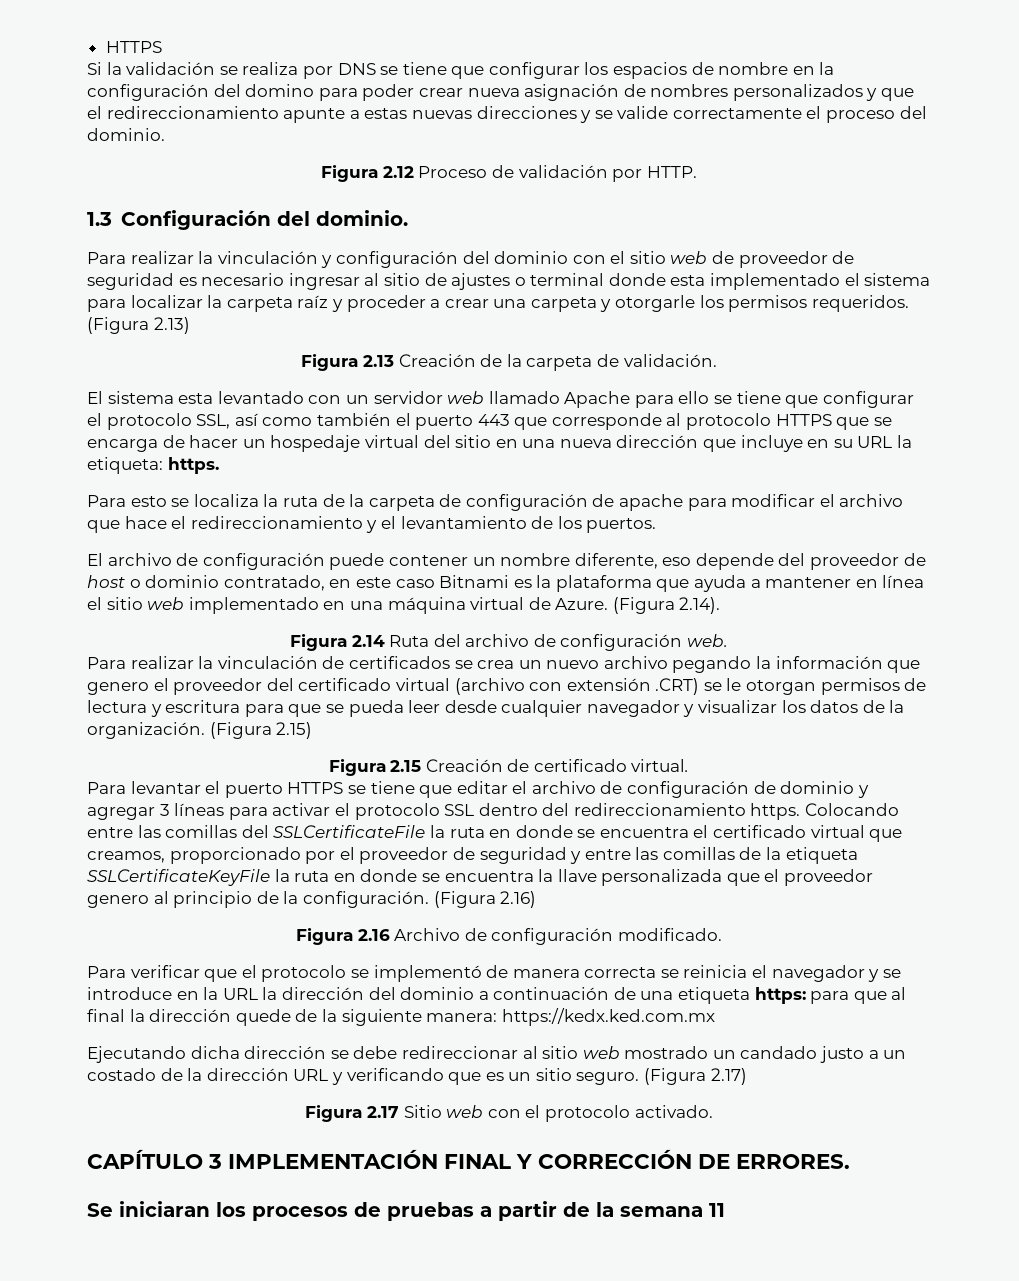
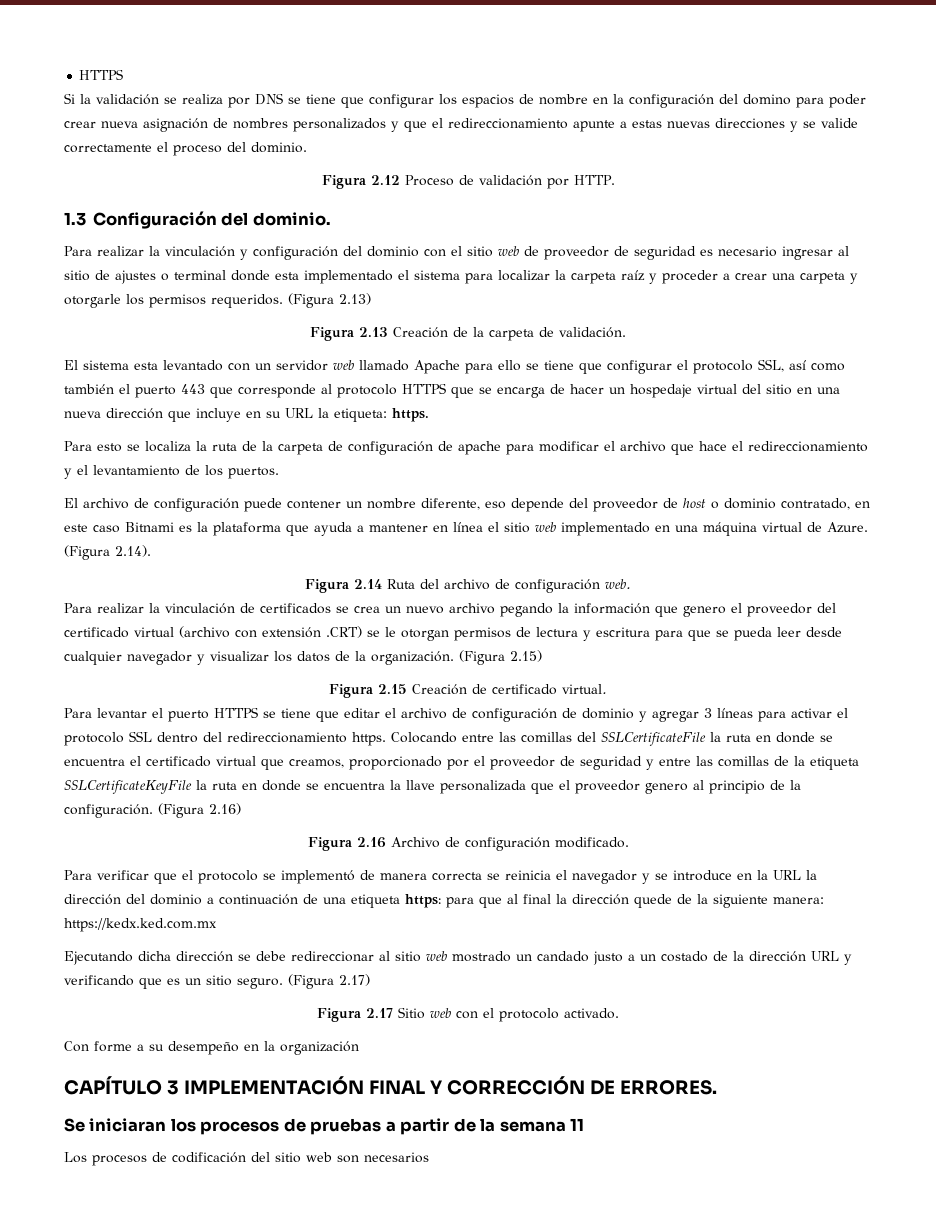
+ Con forme a su desempeño en la organización
+ Los procesos de codificación del sitio web son necesarios

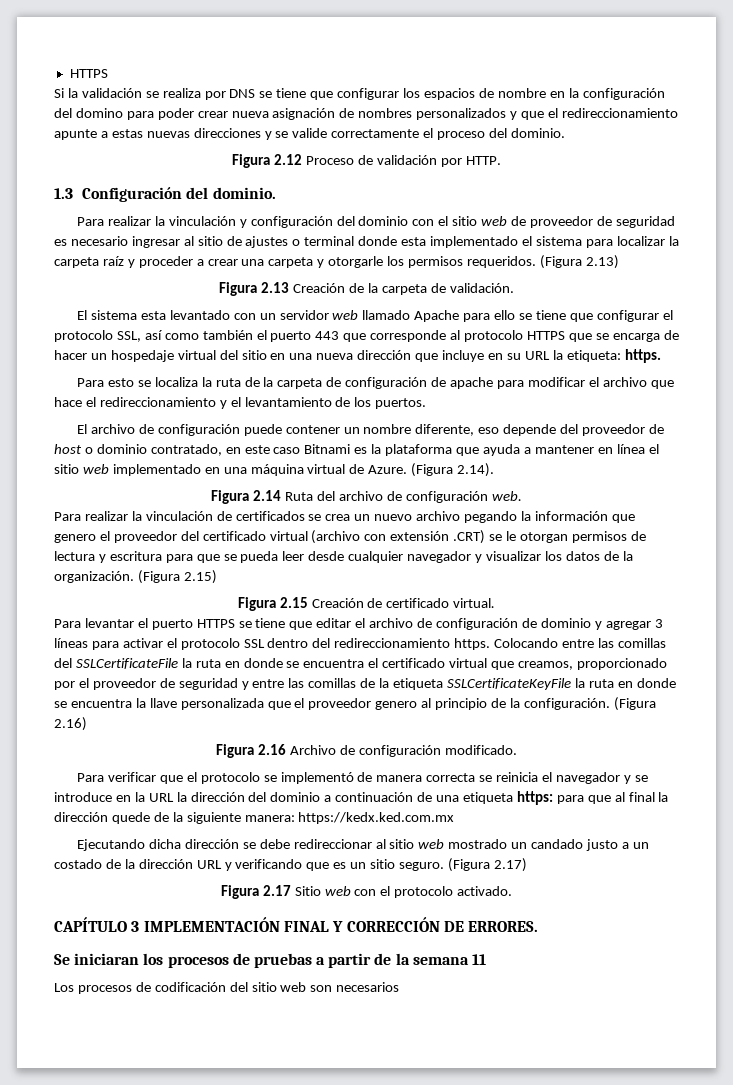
- Con forme a su desempeño en la organización

